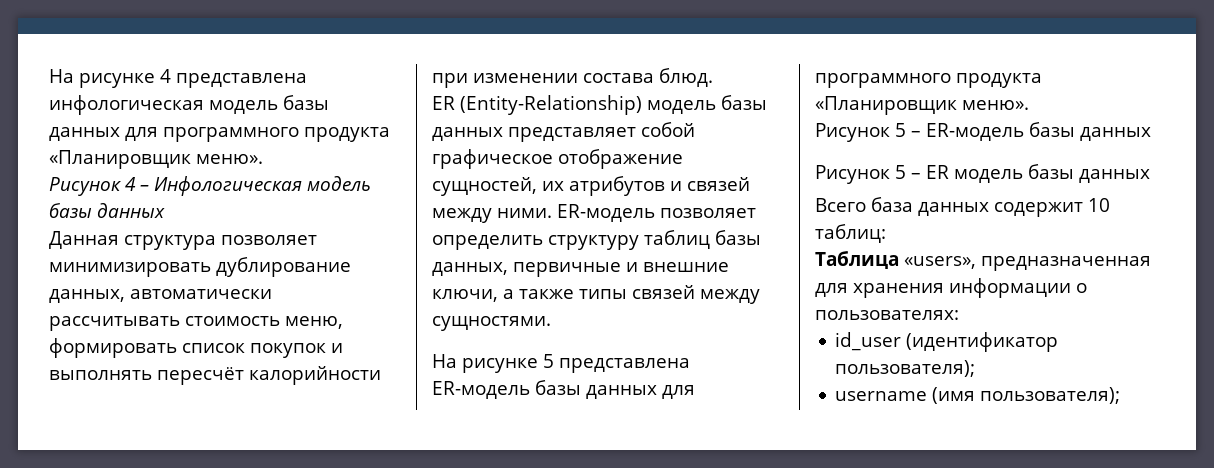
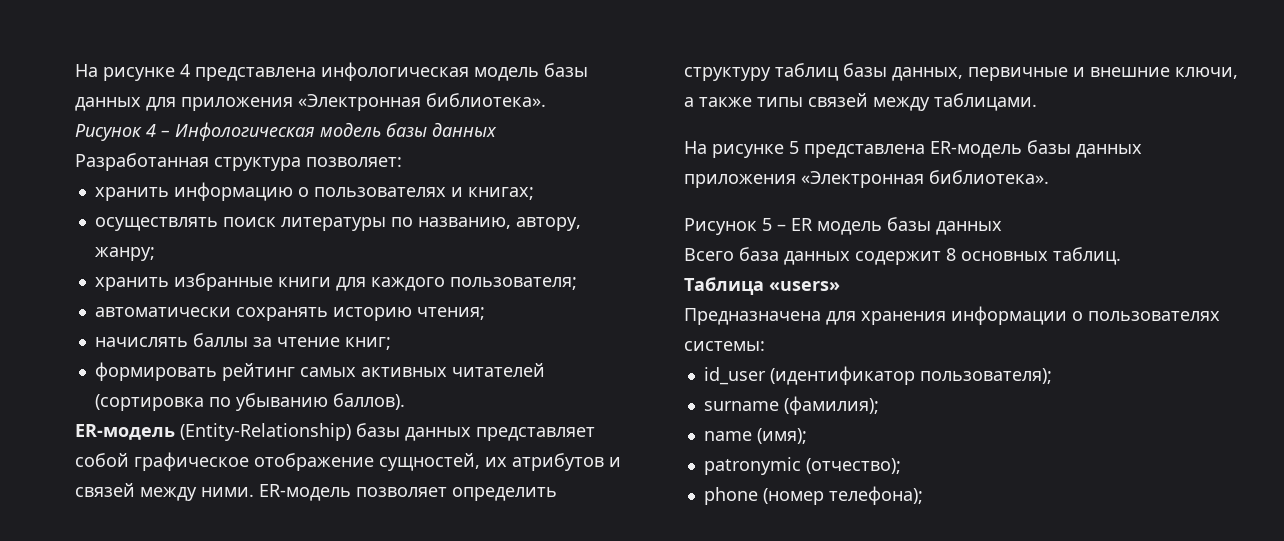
- На рисунке 4 представлена инфологическая модель базы данных для программного продукта «Планировщик меню».
+ На рисунке 4 представлена инфологическая модель базы данных для приложения «Электронная библиотека».
- Данная структура позволяет минимизировать дублирование данных, автоматически рассчитывать стоимость меню, формировать список покупок и выполнять пересчёт калорийности при изменении состава блюд.
- ER (Entity-Relationship) модель базы данных представляет собой графическое отображение сущностей, их атрибутов и связей между ними.
+ Разработанная структура позволяет:
+ хранить информацию о пользователях и книгах;
+ осуществлять поиск литературы по названию, автору, жанру;
+ хранить избранные книги для каждого пользователя;
+ автоматически сохранять историю чтения;
+ начислять баллы за чтение книг;
+ формировать рейтинг самых активных читателей (сортировка по убыванию баллов).
+ ER-модель (Entity-Relationship) базы данных представляет собой графическое отображение сущностей, их атрибутов и связей между ними.
- ER-модель позволяет определить структуру таблиц базы данных, первичные и внешние ключи, а также типы связей между сущностями.
+ ER-модель позволяет определить структуру таблиц базы данных, первичные и внешние ключи, а также типы связей между таблицами.
- На рисунке 5 представлена ER-модель базы данных для программного продукта «Планировщик меню».
- Рисунок 5 – ER-модель базы данных
+ На рисунке 5 представлена ER-модель базы данных приложения «Электронная библиотека».
- Всего база данных содержит 10 таблиц:
+ Всего база данных содержит 8 основных таблиц.
- Таблица «users», предназначенная для хранения информации о пользователях:
+ Таблица «users»
+ Предназначена для хранения информации о пользователях системы:
- username (имя пользователя);
+ surname (фамилия);
+ name (имя);
+ patronymic (отчество);
+ phone (номер телефона);

